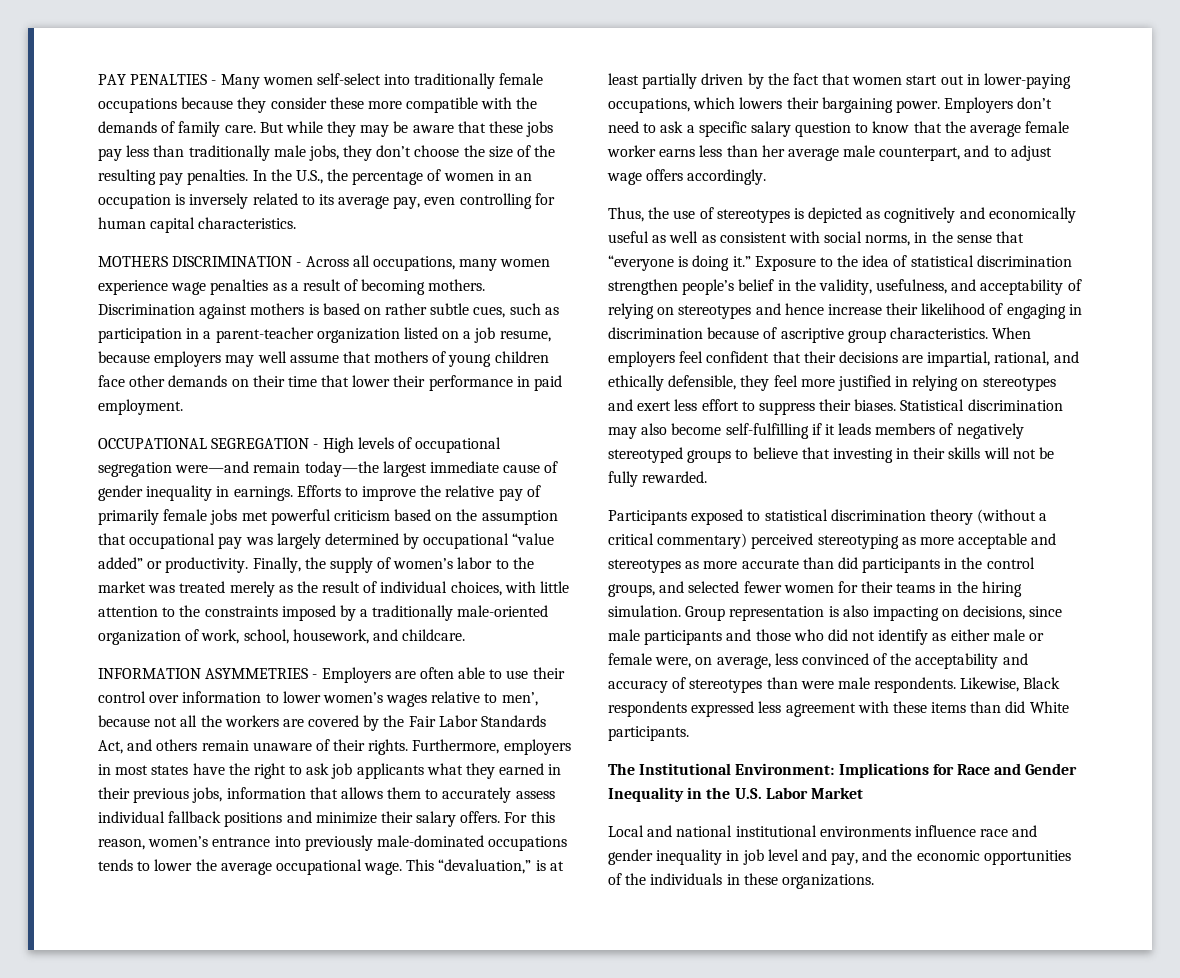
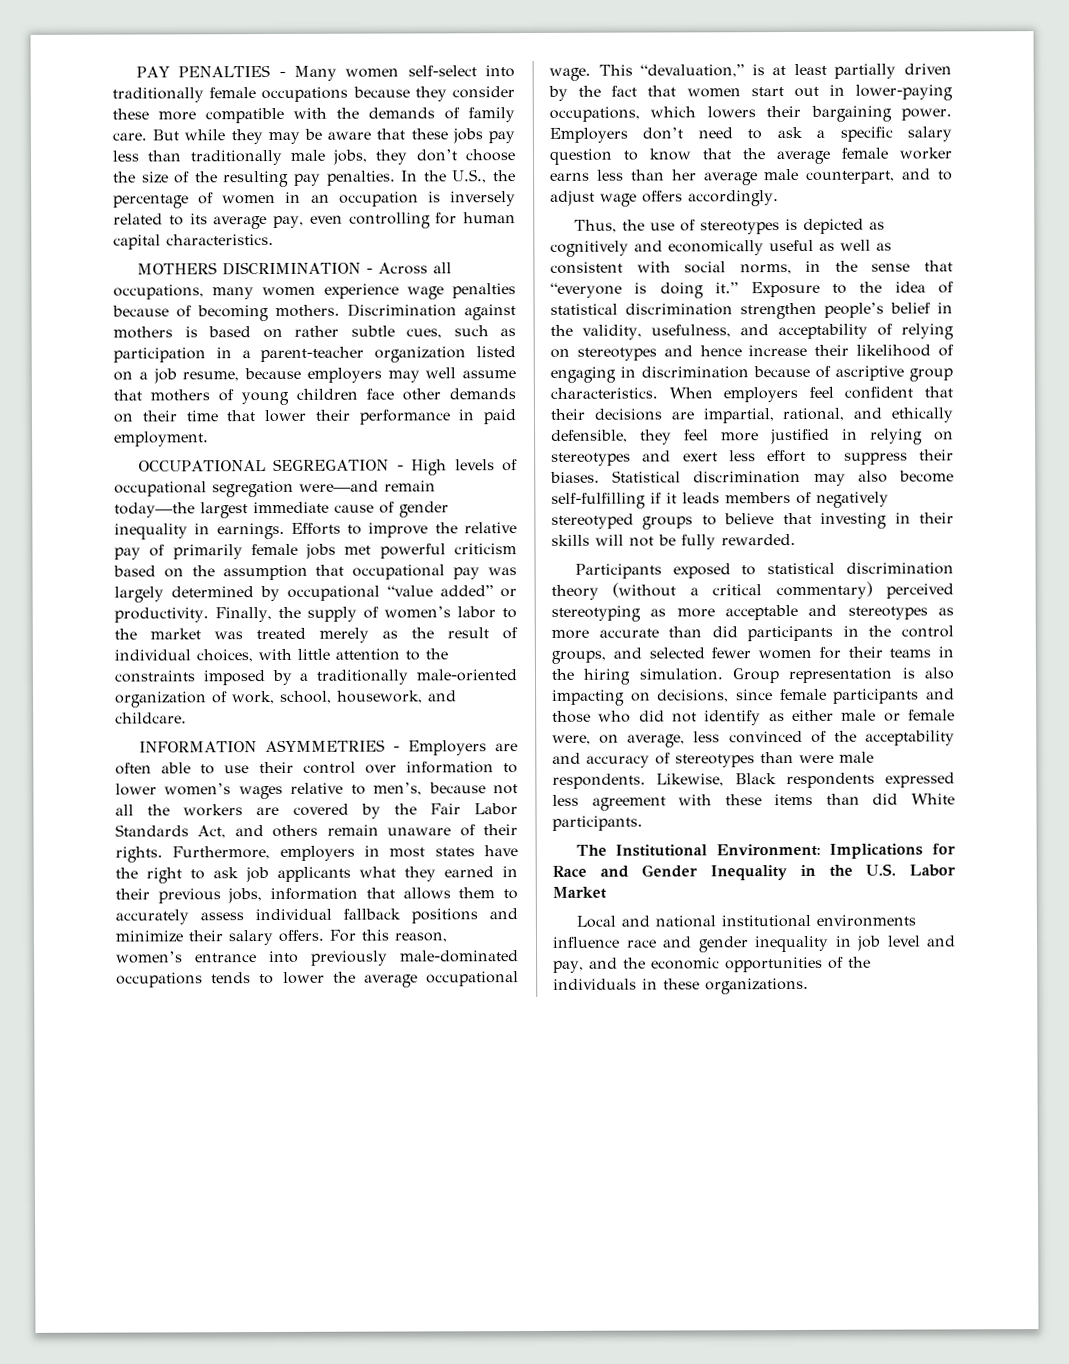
- MOTHERS DISCRIMINATION - Across all occupations, many women experience wage penalties as a result of becoming mothers.
+ MOTHERS DISCRIMINATION - Across all occupations, many women experience wage penalties because of becoming mothers.
- INFORMATION ASYMMETRIES - Employers are often able to use their control over information to lower women’s wages relative to men’, because not all the workers are covered by the Fair Labor Standards Act, and others remain unaware of their rights.
+ INFORMATION ASYMMETRIES - Employers are often able to use their control over information to lower women’s wages relative to men’s, because not all the workers are covered by the Fair Labor Standards Act, and others remain unaware of their rights.
- Group representation is also impacting on decisions, since male participants and those who did not identify as either male or female were, on average, less convinced of the acceptability and accuracy of stereotypes than were male respondents.
+ Group representation is also impacting on decisions, since female participants and those who did not identify as either male or female were, on average, less convinced of the acceptability and accuracy of stereotypes than were male respondents.

